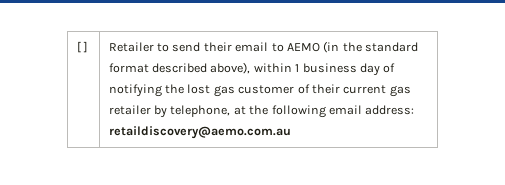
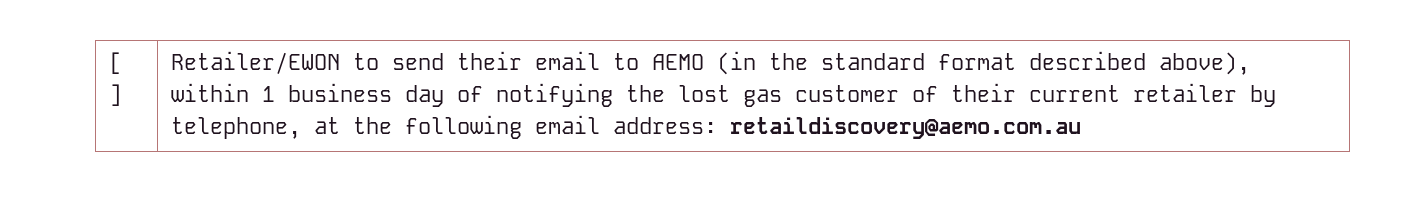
- [ ] | Retailer to send their email to AEMO (in the standard format described above), within 1 business day of notifying the lost gas customer of their current gas retailer by telephone, at the following email address: retaildiscovery@aemo.com.au
+ [ ] | Retailer/EWON to send their email to AEMO (in the standard format described above), within 1 business day of notifying the lost gas customer of their current retailer by telephone, at the following email address: retaildiscovery@aemo.com.au

